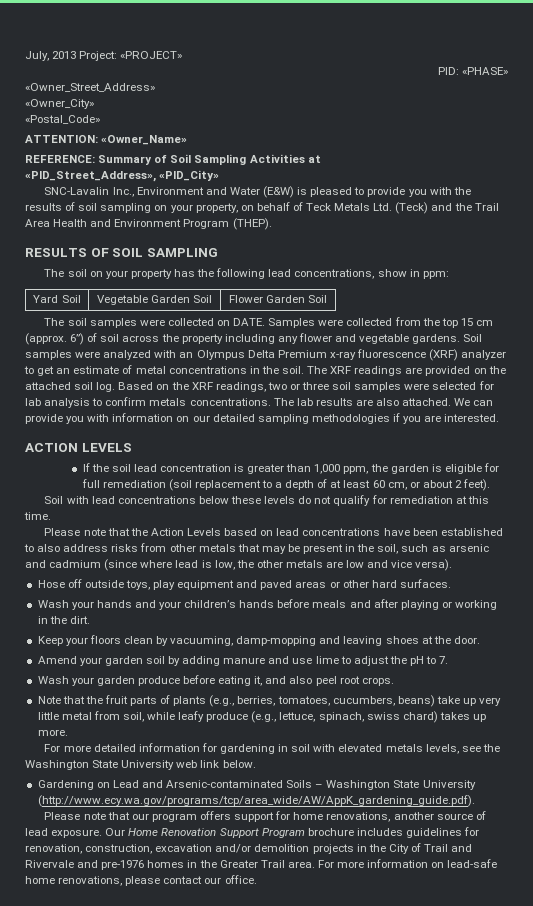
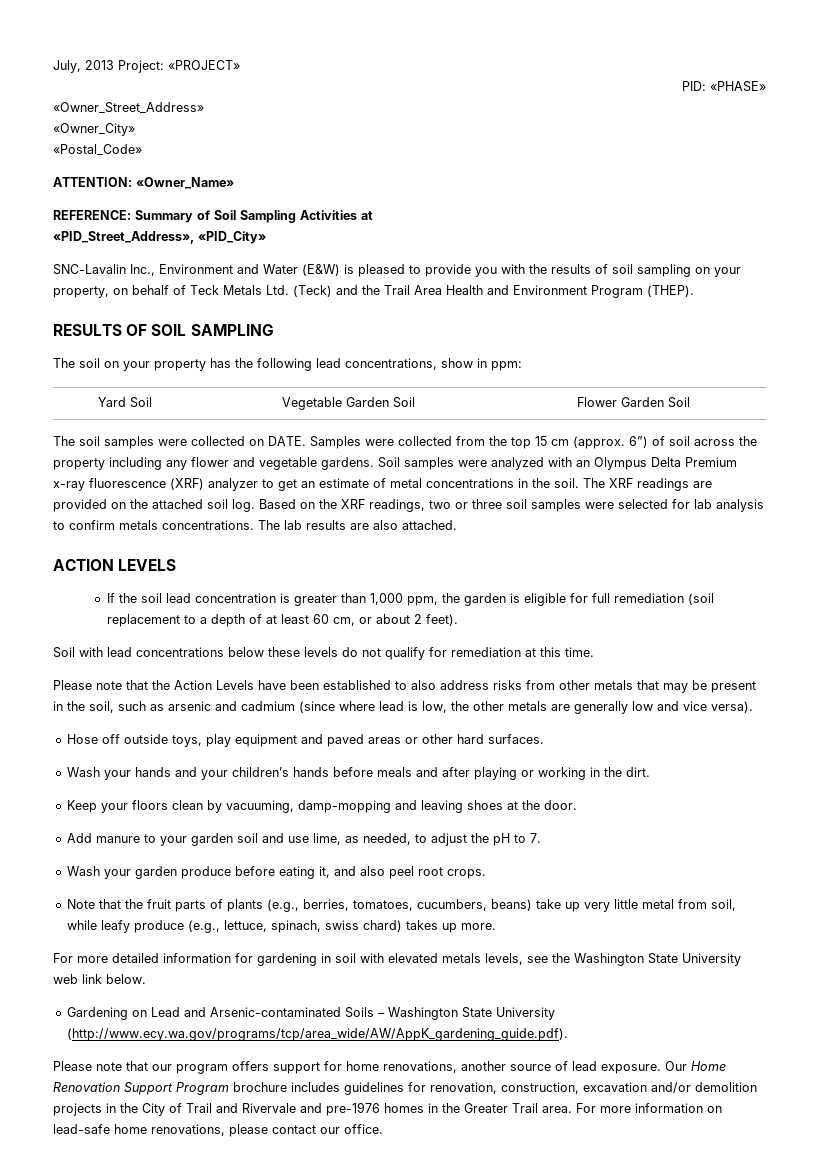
- We can provide you with information on our detailed sampling methodologies if you are interested.
- Please note that the Action Levels based on lead concentrations have been established to also address risks from other metals that may be present in the soil, such as arsenic and cadmium (since where lead is low, the other metals are low and vice versa).
+ Please note that the Action Levels have been established to also address risks from other metals that may be present in the soil, such as arsenic and cadmium (since where lead is low, the other metals are generally low and vice versa).
- Amend your garden soil by adding manure and use lime to adjust the pH to 7.
+ Add manure to your garden soil and use lime, as needed, to adjust the pH to 7.

